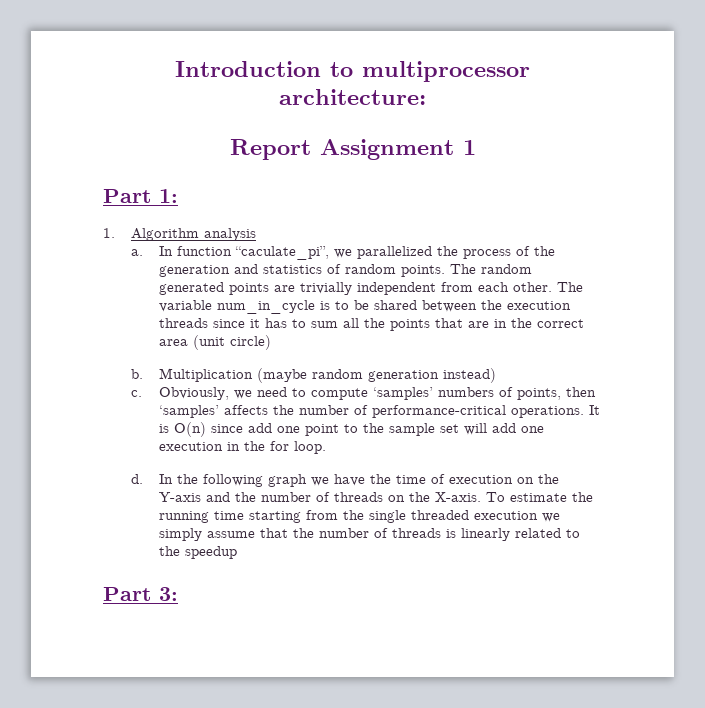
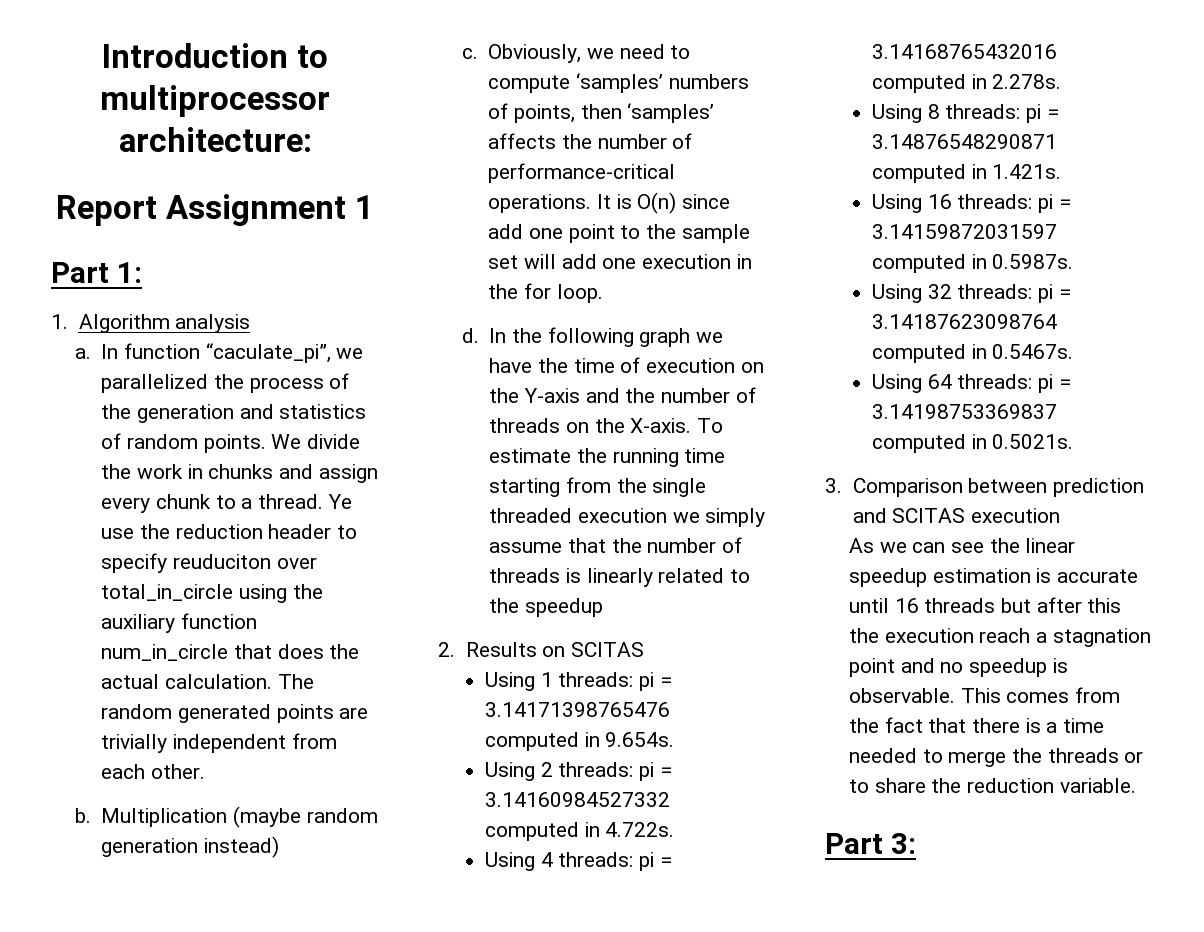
+ We divide the work in chunks and assign every chunk to a thread. Ye use the reduction header to specify reuduciton over total_in_circle using the auxiliary function num_in_circle that does the actual calculation.
- The variable num_in_cycle is to be shared between the execution threads since it has to sum all the points that are in the correct area (unit circle)
+ 2. Results on SCITAS
+ Using 1 threads: pi = 3.14171398765476 computed in 9.654s.
+ Using 2 threads: pi = 3.14160984527332 computed in 4.722s.
+ Using 4 threads: pi = 3.14168765432016 computed in 2.278s.
+ Using 8 threads: pi = 3.14876548290871 computed in 1.421s.
+ Using 16 threads: pi = 3.14159872031597 computed in 0.5987s.
+ Using 32 threads: pi = 3.14187623098764 computed in 0.5467s.
+ Using 64 threads: pi = 3.14198753369837 computed in 0.5021s.
+ 3. Comparison between prediction and SCITAS execution
+ As we can see the linear speedup estimation is accurate until 16 threads but after this the execution reach a stagnation point and no speedup is observable. This comes from the fact that there is a time needed to merge the threads or to share the reduction variable.

